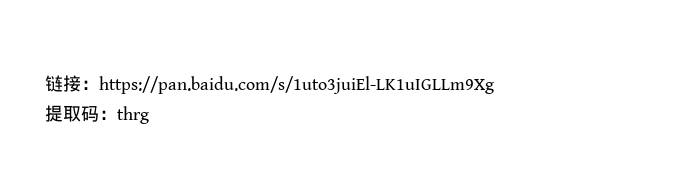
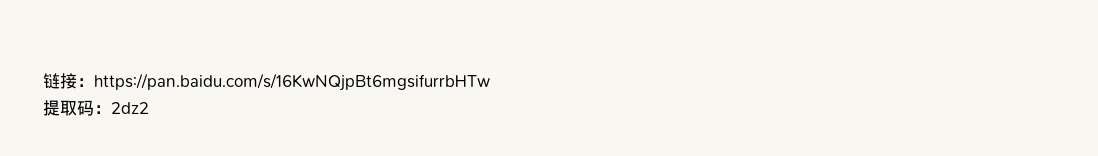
- 链接：https://pan.baidu.com/s/1uto3juiEl-LK1uIGLLm9Xg
+ 链接：https://pan.baidu.com/s/16KwNQjpBt6mgsifurrbHTw
- 提取码：thrg
+ 提取码：2dz2

